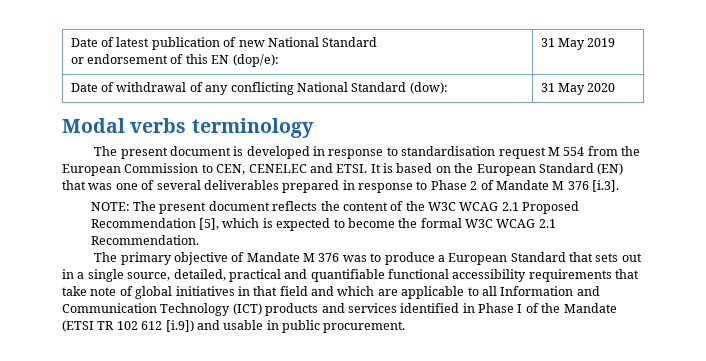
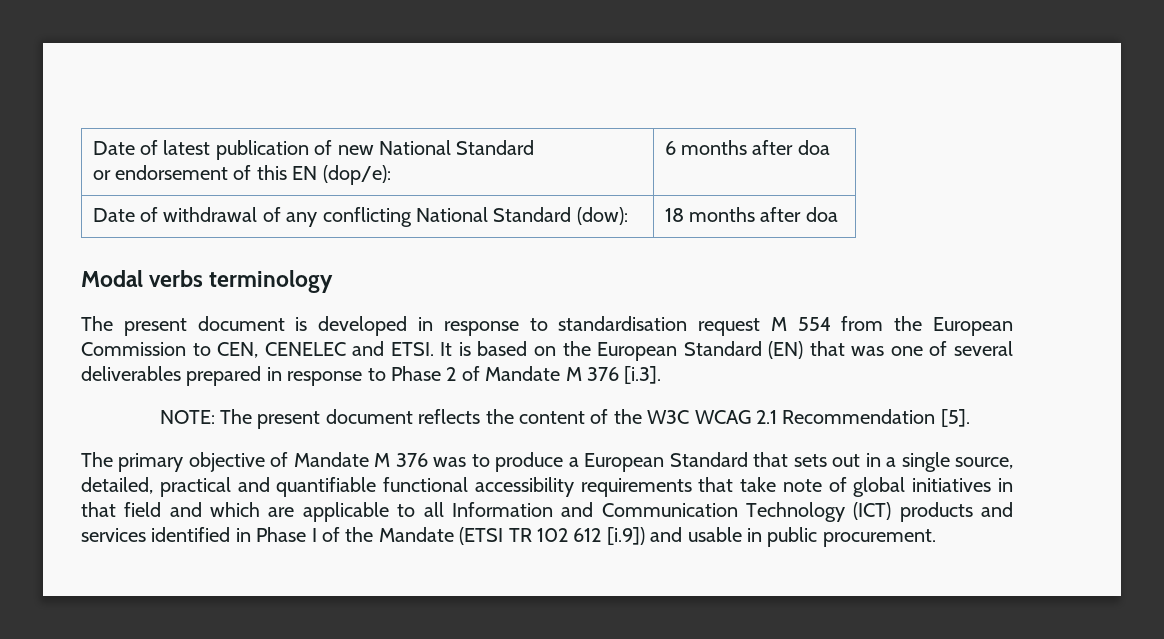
  Date of latest publication of new National Standard
- or endorsement of this EN (dop/e): | 31 May 2019
+ or endorsement of this EN (dop/e): | 6 months after doa
- Date of withdrawal of any conflicting National Standard (dow): | 31 May 2020
+ Date of withdrawal of any conflicting National Standard (dow): | 18 months after doa
- NOTE: The present document reflects the content of the W3C WCAG 2.1 Proposed Recommendation [5], which is expected to become the formal W3C WCAG 2.1 Recommendation.
+ NOTE: The present document reflects the content of the W3C WCAG 2.1 Recommendation [5].

